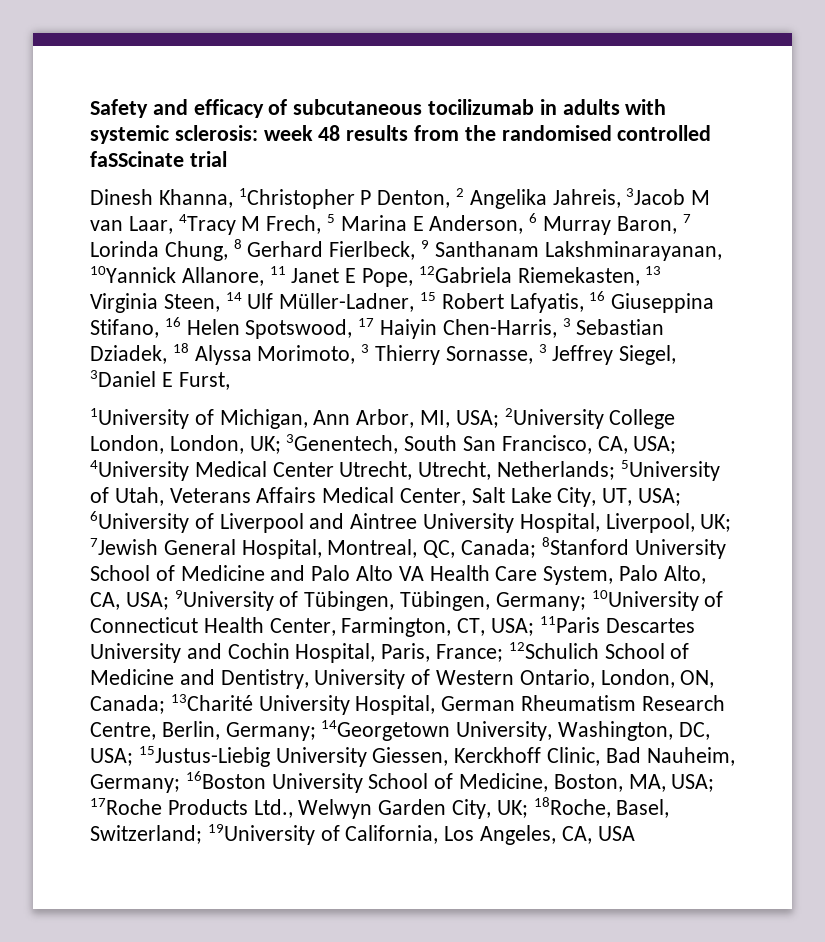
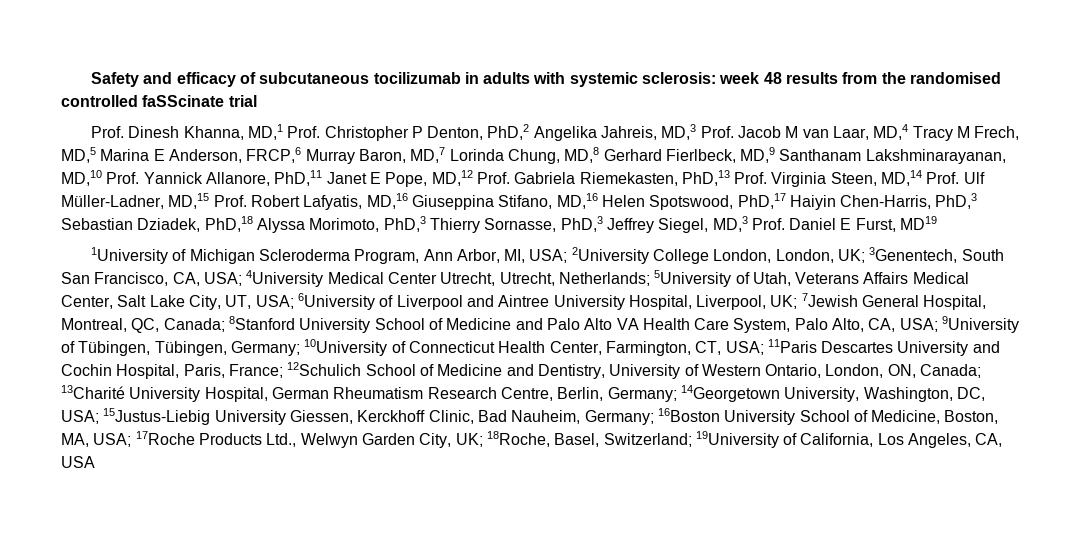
- Dinesh Khanna, 1Christopher P Denton, 2 Angelika Jahreis, 3Jacob M van Laar, 4Tracy M Frech, 5 Marina E Anderson, 6 Murray Baron, 7 Lorinda Chung, 8 Gerhard Fierlbeck, 9 Santhanam Lakshminarayanan, 10Yannick Allanore, 11 Janet E Pope, 12Gabriela Riemekasten, 13 Virginia Steen, 14 Ulf Müller-Ladner, 15 Robert Lafyatis, 16 Giuseppina Stifano, 16 Helen Spotswood, 17 Haiyin Chen-Harris, 3 Sebastian Dziadek, 18 Alyssa Morimoto, 3 Thierry Sornasse, 3 Jeffrey Siegel, 3Daniel E Furst,
+ Prof. Dinesh Khanna, MD,1 Prof. Christopher P Denton, PhD,2 Angelika Jahreis, MD,3 Prof. Jacob M van Laar, MD,4 Tracy M Frech, MD,5 Marina E Anderson, FRCP,6 Murray Baron, MD,7 Lorinda Chung, MD,8 Gerhard Fierlbeck, MD,9 Santhanam Lakshminarayanan, MD,10 Prof. Yannick Allanore, PhD,11 Janet E Pope, MD,12 Prof. Gabriela Riemekasten, PhD,13 Prof. Virginia Steen, MD,14 Prof. Ulf Müller-Ladner, MD,15 Prof. Robert Lafyatis, MD,16 Giuseppina Stifano, MD,16 Helen Spotswood, PhD,17 Haiyin Chen-Harris, PhD,3 Sebastian Dziadek, PhD,18 Alyssa Morimoto, PhD,3 Thierry Sornasse, PhD,3 Jeffrey Siegel, MD,3 Prof. Daniel E Furst, MD19
- 1University of Michigan, Ann Arbor, MI, USA;
+ 1University of Michigan Scleroderma Program, Ann Arbor, MI, USA;

